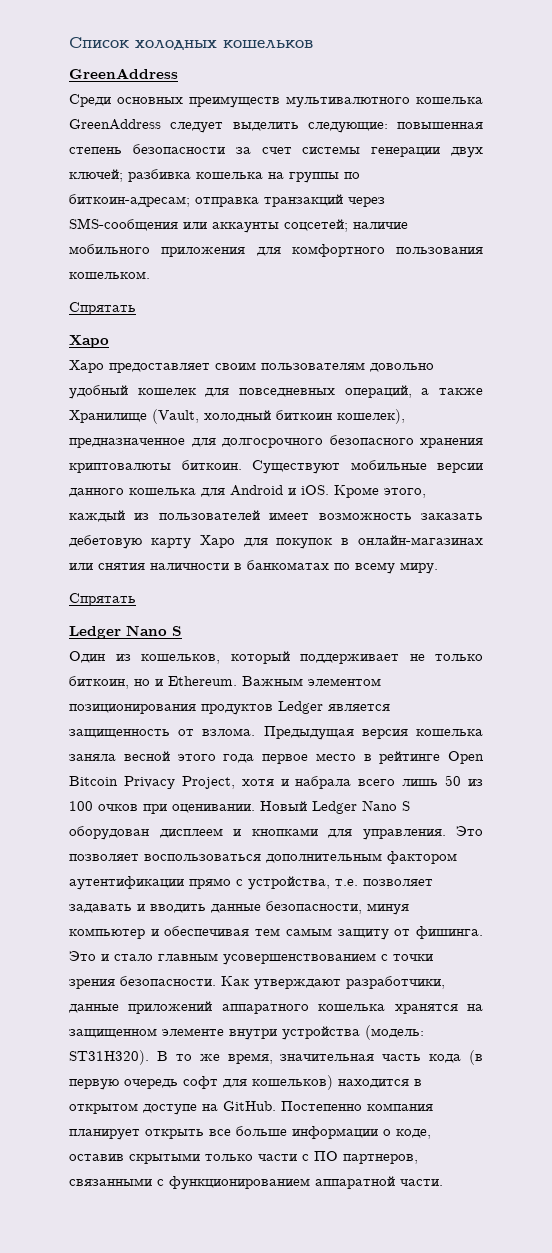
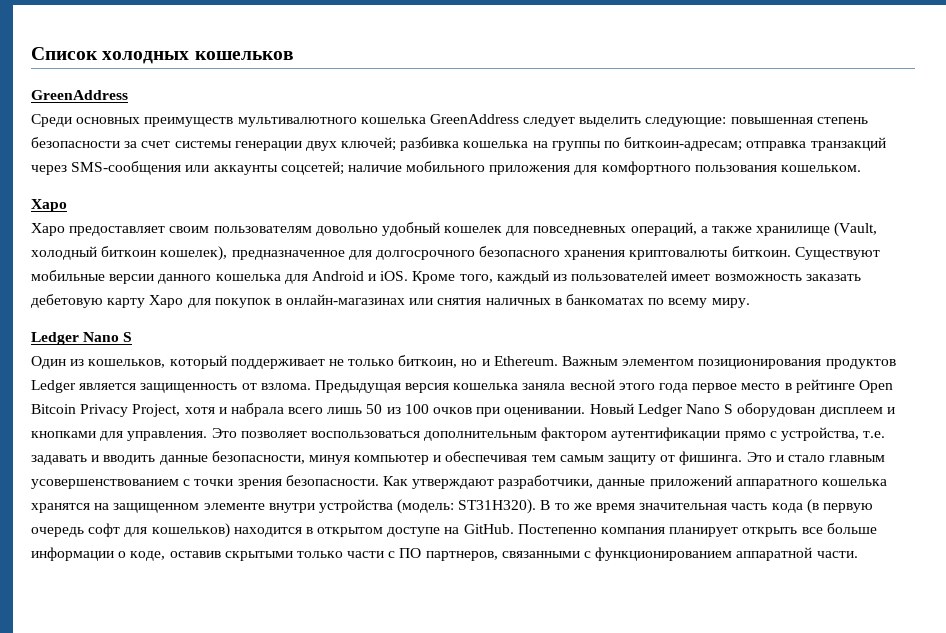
  Среди основных преимуществ мультивалютного кошелька GreenAddress следует выделить следующие: повышенная степень безопасности за счет системы генерации двух ключей; разбивка кошелька на группы по биткоин-адресам; отправка транзакций через SMS-сообщения или аккаунты соцсетей; наличие мобильного приложения для комфортного пользования кошельком.
- Спрятать
- Xapo предоставляет своим пользователям довольно удобный кошелек для повседневных операций, а также Хранилище (Vault, холодный биткоин кошелек), предназначенное для долгосрочного безопасного хранения криптовалюты биткоин.
+ Xapo предоставляет своим пользователям довольно удобный кошелек для повседневных операций, а также хранилище (Vault, холодный биткоин кошелек), предназначенное для долгосрочного безопасного хранения криптовалюты биткоин.
- Кроме этого, каждый из пользователей имеет возможность заказать дебетовую карту Xapo для покупок в онлайн-магазинах или снятия наличности в банкоматах по всему миру.
- Спрятать
+ Кроме того, каждый из пользователей имеет возможность заказать дебетовую карту Xapo для покупок в онлайн-магазинах или снятия наличных в банкоматах по всему миру.
- Это позволяет воспользоваться дополнительным фактором аутентификации прямо с устройства, т.е. позволяет задавать и вводить данные безопасности, минуя компьютер и обеспечивая тем самым защиту от фишинга.
+ Это позволяет воспользоваться дополнительным фактором аутентификации прямо с устройства, т.е. задавать и вводить данные безопасности, минуя компьютер и обеспечивая тем самым защиту от фишинга.
- В то же время, значительная часть кода (в первую очередь софт для кошельков) находится в открытом доступе на GitHub.
+ В то же время значительная часть кода (в первую очередь софт для кошельков) находится в открытом доступе на GitHub.

